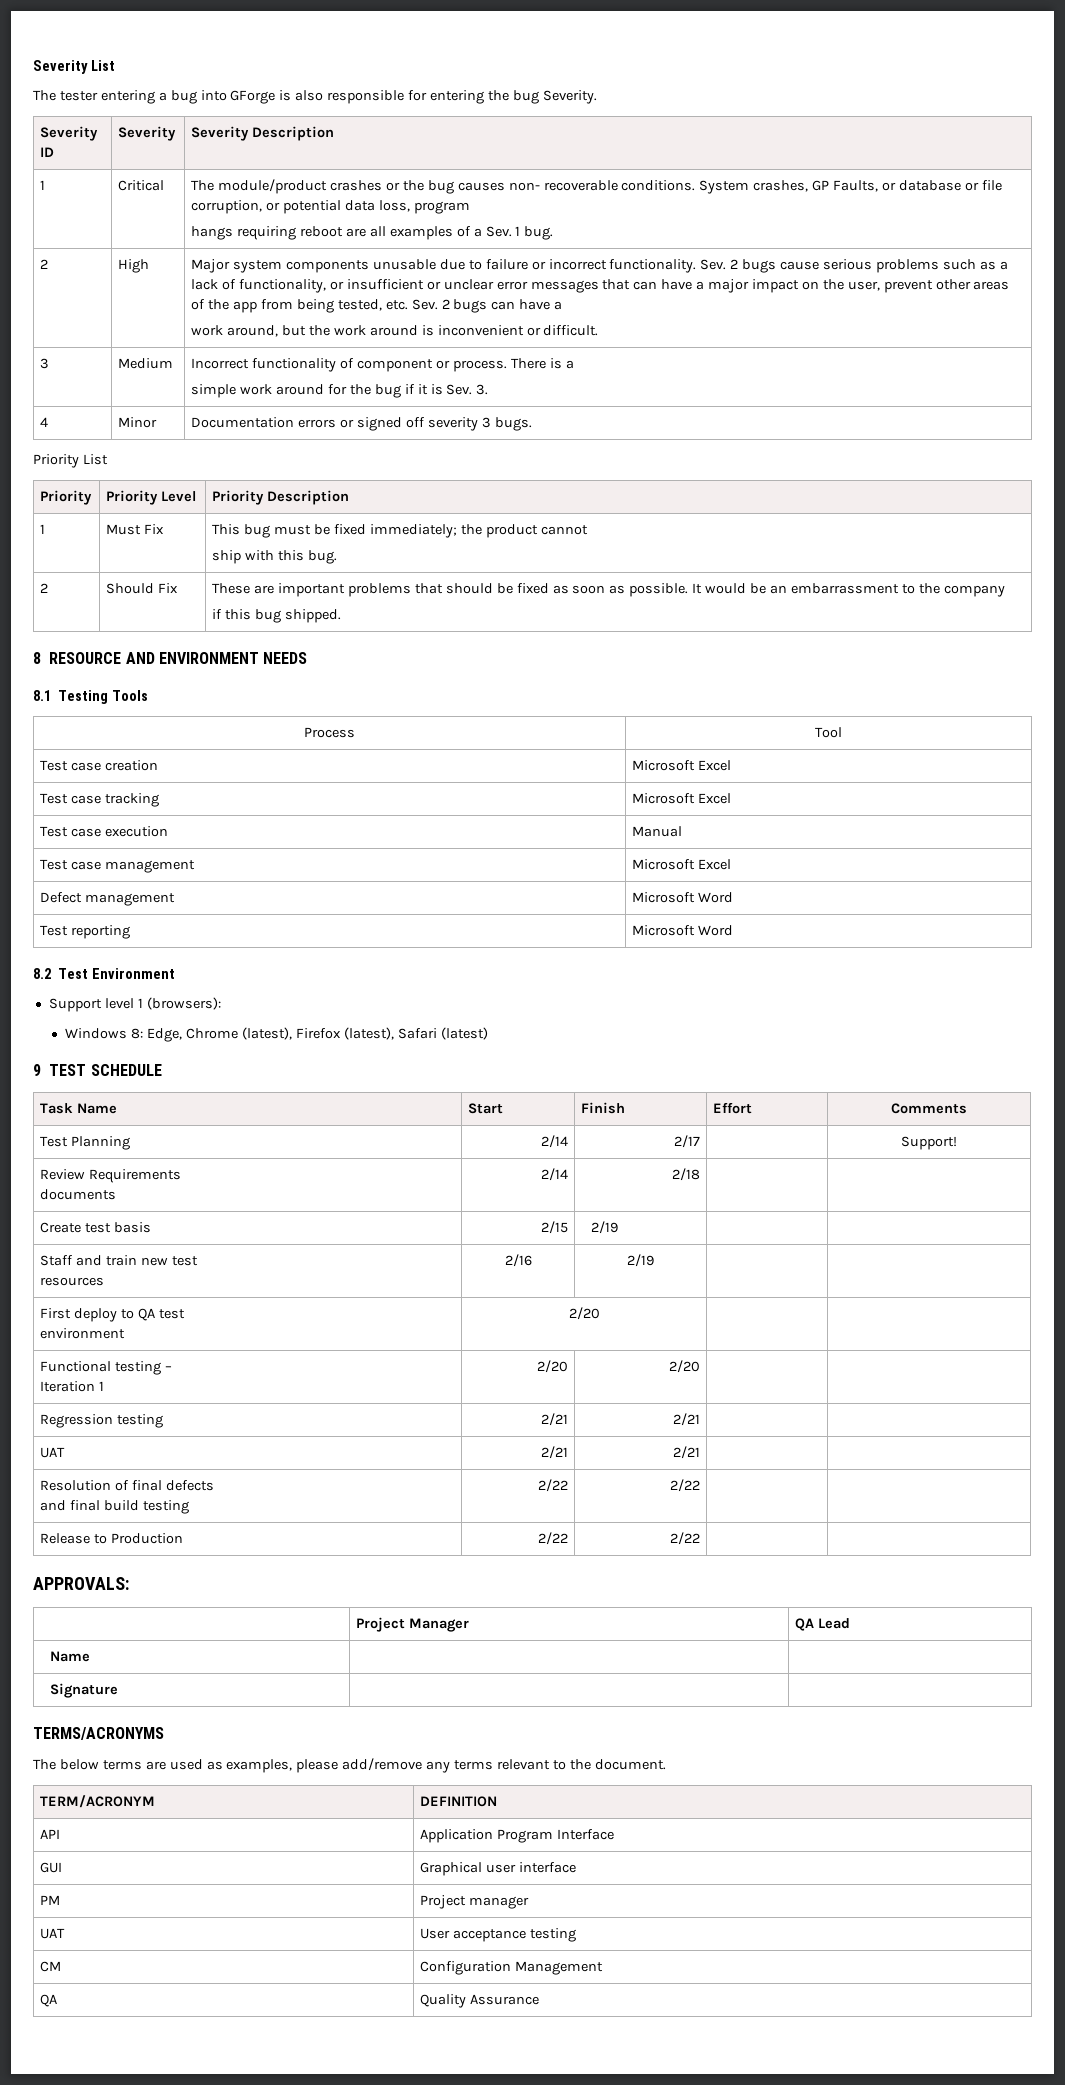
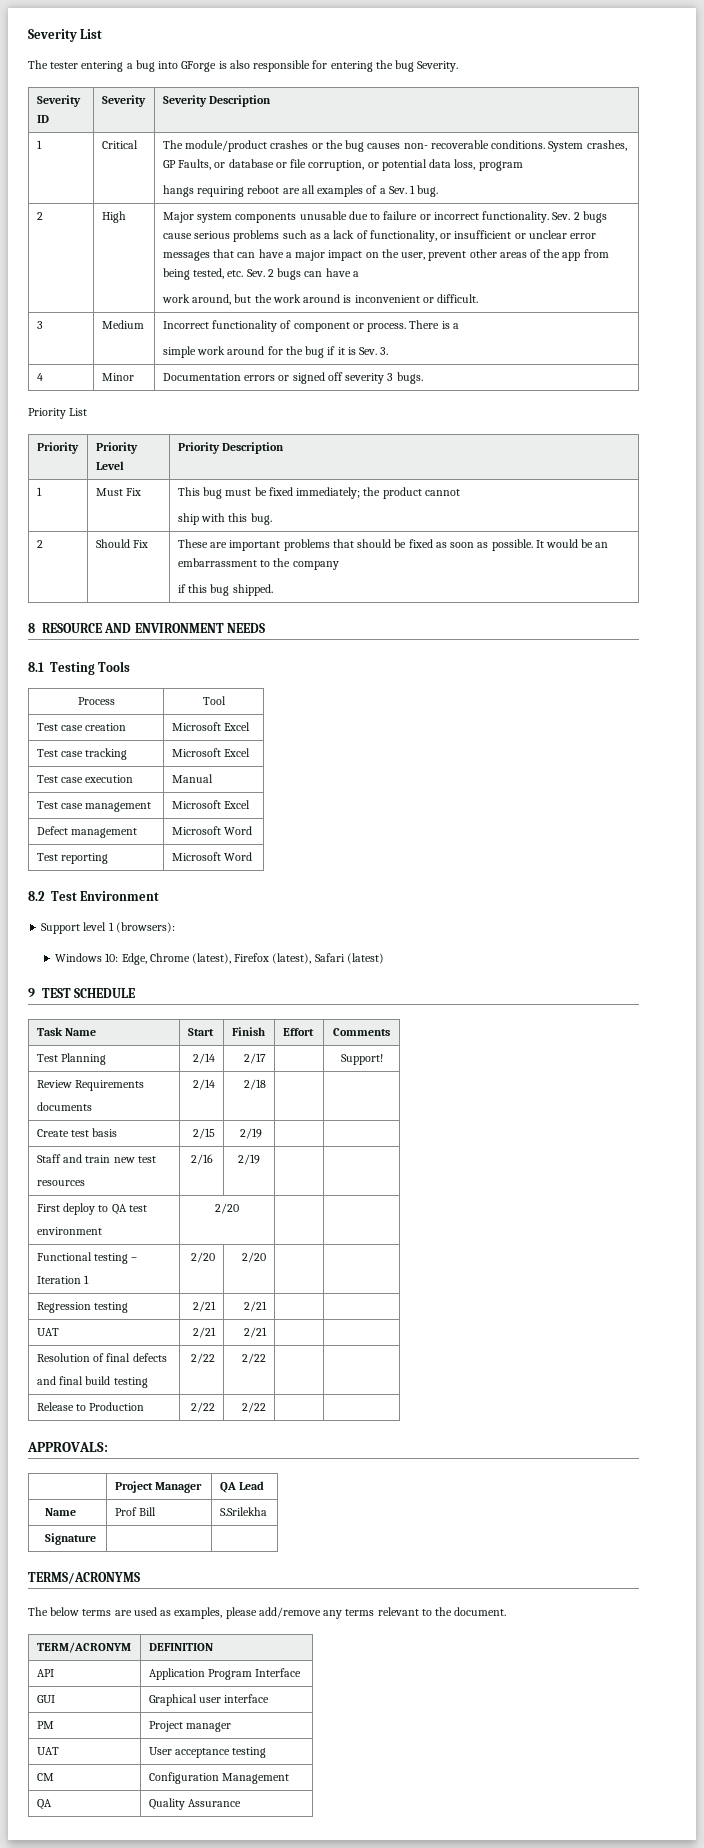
- Windows 8: Edge, Chrome (latest), Firefox (latest), Safari (latest)
+ Windows 10: Edge, Chrome (latest), Firefox (latest), Safari (latest)
- Name | |
+ Name | Prof Bill | S.Srilekha

